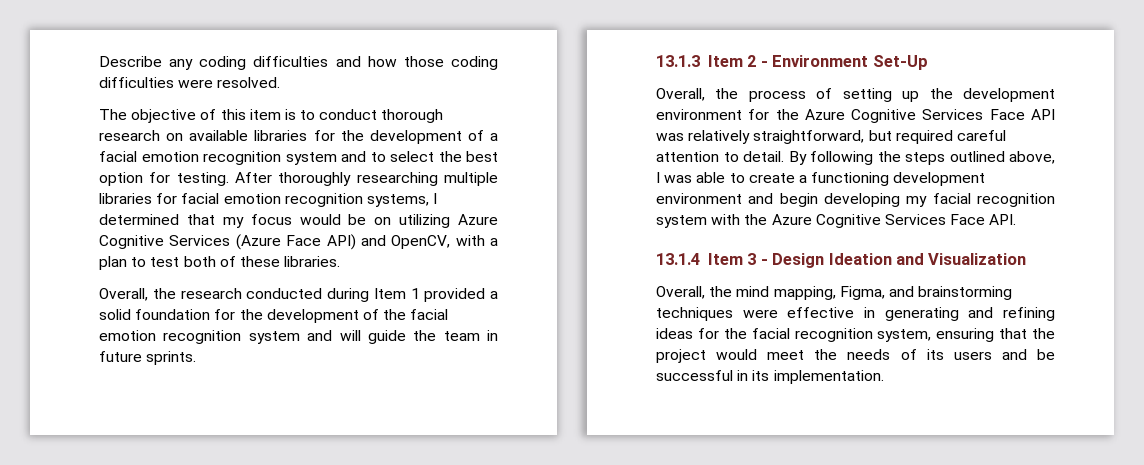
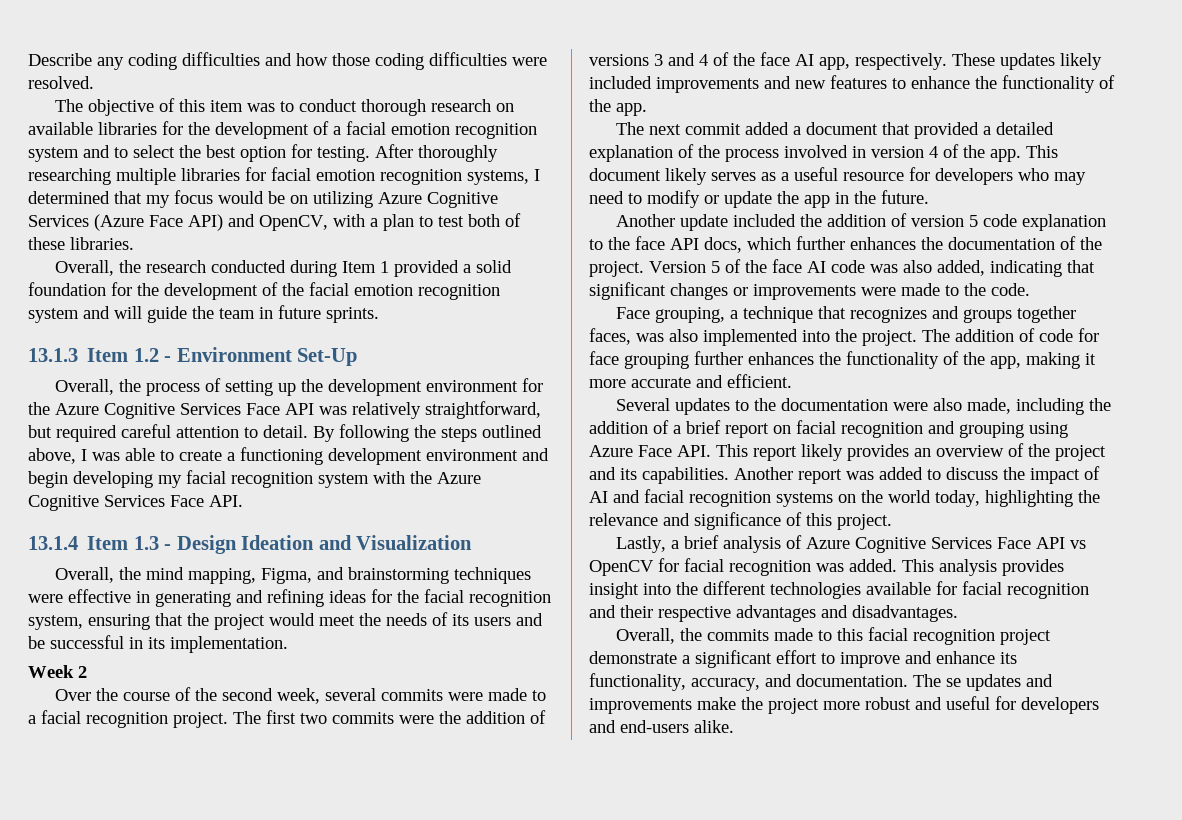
- The objective of this item is to conduct thorough research on available libraries for the development of a facial emotion recognition system and to select the best option for testing.
+ The objective of this item was to conduct thorough research on available libraries for the development of a facial emotion recognition system and to select the best option for testing.
- 13.1.3 Item 2 - Environment Set-Up
+ 13.1.3 Item 1.2 - Environment Set-Up
- 13.1.4 Item 3 - Design Ideation and Visualization
+ 13.1.4 Item 1.3 - Design Ideation and Visualization
+ Week 2
+ Over the course of the second week, several commits were made to a facial recognition project. The first two commits were the addition of versions 3 and 4 of the face AI app, respectively. These updates likely included improvements and new features to enhance the functionality of the app.
+ The next commit added a document that provided a detailed explanation of the process involved in version 4 of the app. This document likely serves as a useful resource for developers who may need to modify or update the app in the future.
+ Another update included the addition of version 5 code explanation to the face API docs, which further enhances the documentation of the project. Version 5 of the face AI code was also added, indicating that significant changes or improvements were made to the code.
+ Face grouping, a technique that recognizes and groups together faces, was also implemented into the project. The addition of code for face grouping further enhances the functionality of the app, making it more accurate and efficient.
+ Several updates to the documentation were also made, including the addition of a brief report on facial recognition and grouping using Azure Face API. This report likely provides an overview of the project and its capabilities. Another report was added to discuss the impact of AI and facial recognition systems on the world today, highlighting the relevance and significance of this project.
+ Lastly, a brief analysis of Azure Cognitive Services Face API vs OpenCV for facial recognition was added. This analysis provides insight into the different technologies available for facial recognition and their respective advantages and disadvantages.
+ Overall, the commits made to this facial recognition project demonstrate a significant effort to improve and enhance its functionality, accuracy, and documentation. The se updates and improvements make the project more robust and useful for developers and end-users alike.

